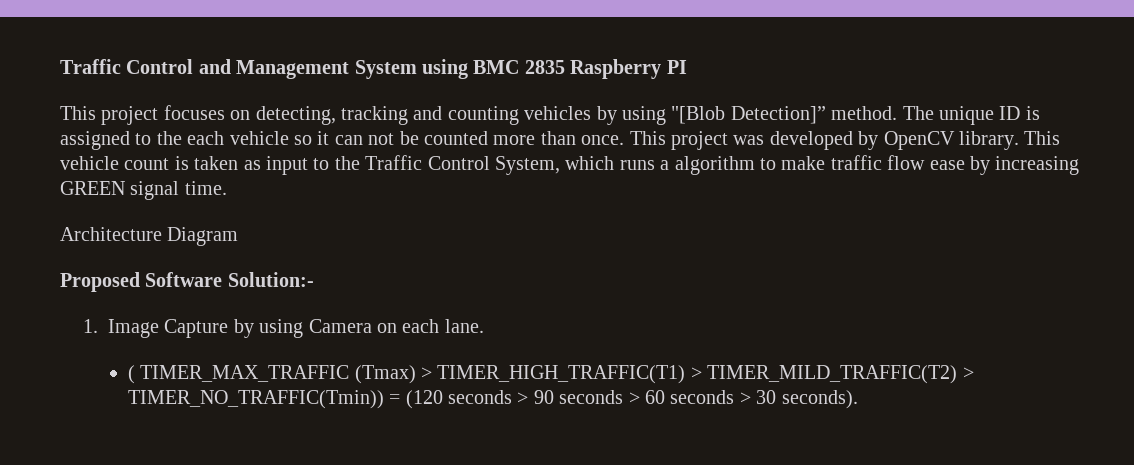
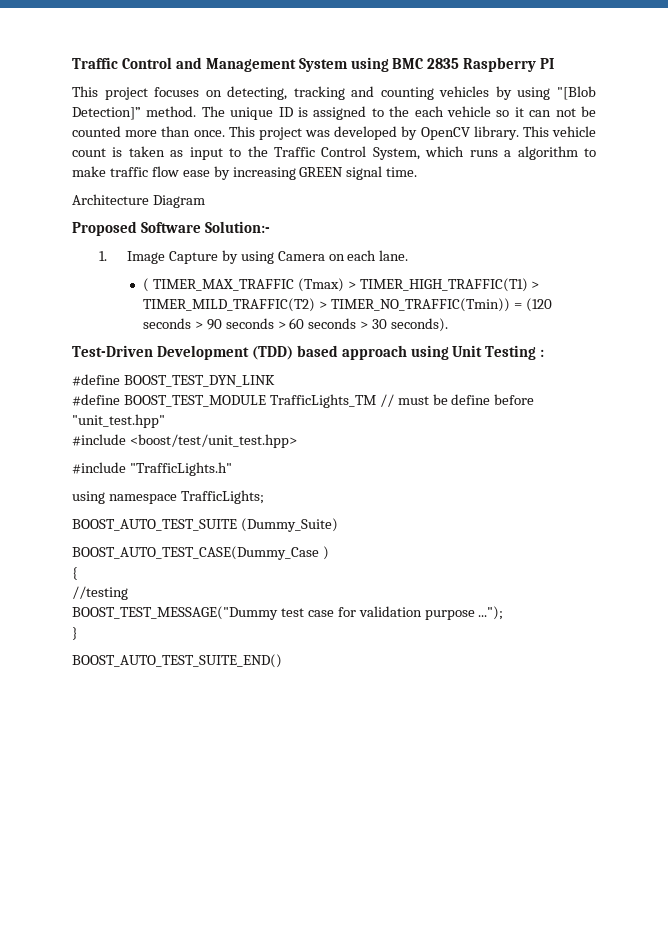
+ Test-Driven Development (TDD) based approach using Unit Testing :
+ #define BOOST_TEST_DYN_LINK
+ #define BOOST_TEST_MODULE TrafficLights_TM // must be define before "unit_test.hpp"
+ #include <boost/test/unit_test.hpp>
+ #include "TrafficLights.h"
+ using namespace TrafficLights;
+ BOOST_AUTO_TEST_SUITE (Dummy_Suite)
+ BOOST_AUTO_TEST_CASE(Dummy_Case )
+ {
+ //testing
+ BOOST_TEST_MESSAGE("Dummy test case for validation purpose ...");
+ }
+ BOOST_AUTO_TEST_SUITE_END()

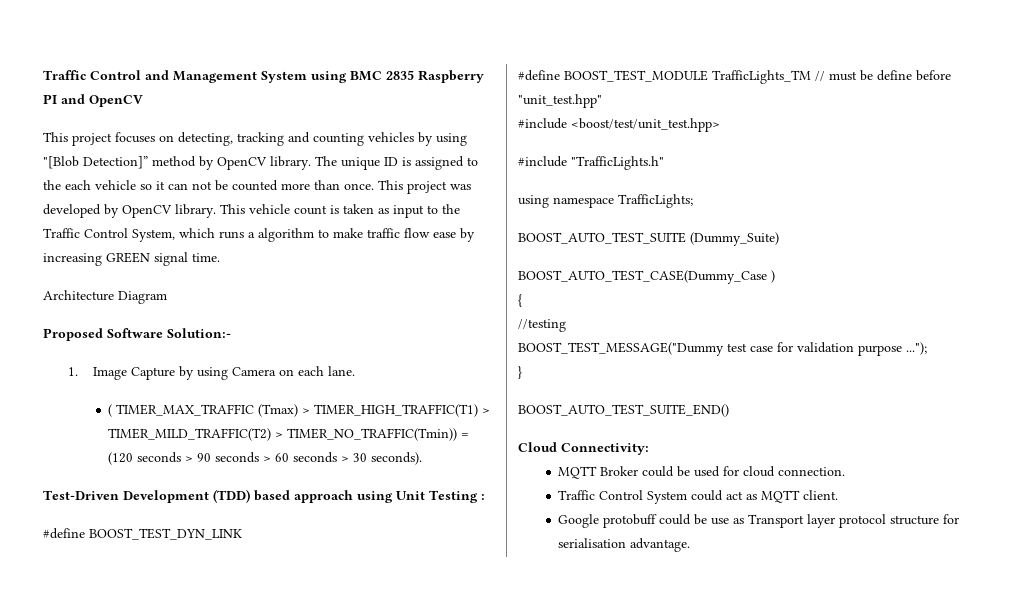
- Traffic Control and Management System using BMC 2835 Raspberry PI
+ Traffic Control and Management System using BMC 2835 Raspberry PI and OpenCV
- This project focuses on detecting, tracking and counting vehicles by using "[Blob Detection]” method.
+ This project focuses on detecting, tracking and counting vehicles by using "[Blob Detection]” method by OpenCV library.
+ Cloud Connectivity:
+ MQTT Broker could be used for cloud connection.
+ Traffic Control System could act as MQTT client.
+ Google protobuff could be use as Transport layer protocol structure for serialisation advantage.

